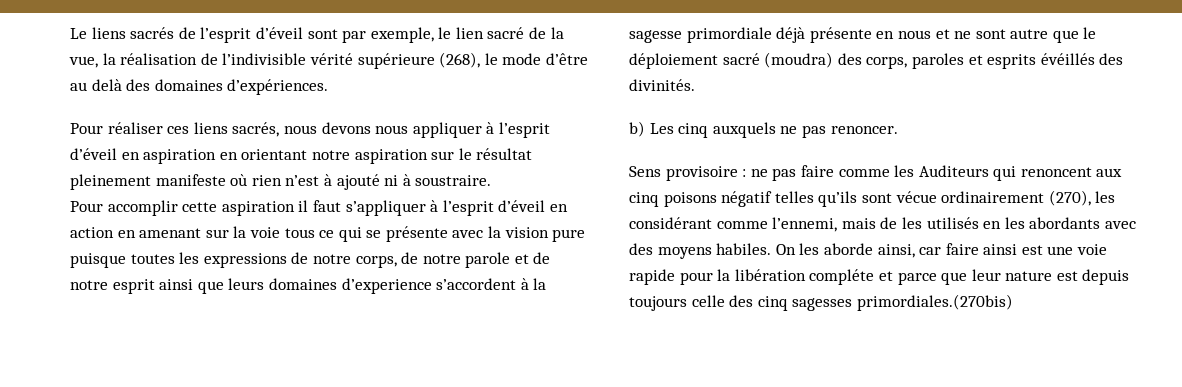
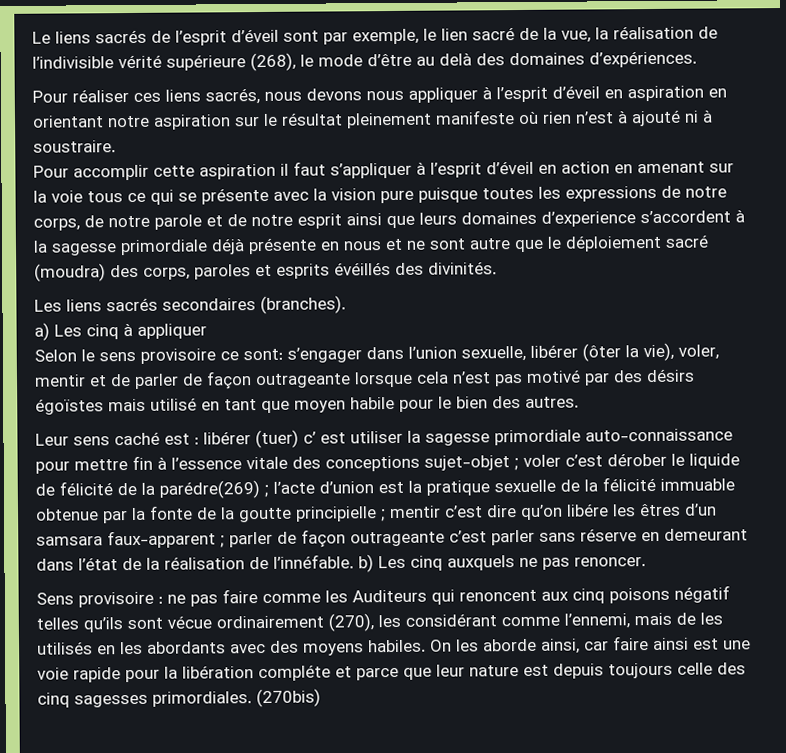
- b) Les cinq auxquels ne pas renoncer.
+ Les liens sacrés secondaires (branches).
+ a) Les cinq à appliquer
+ Selon le sens provisoire ce sont: s’engager dans l’union sexuelle, libérer (ôter la vie), voler, mentir et de parler de façon outrageante lorsque cela n’est pas motivé par des désirs égoïstes mais utilisé en tant que moyen habile pour le bien des autres.
+ Leur sens caché est : libérer (tuer) c’ est utiliser la sagesse primordiale auto-connaissance pour mettre fin à l’essence vitale des conceptions sujet-objet ; voler c’est dérober le liquide de félicité de la parédre(269) ; l’acte d’union est la pratique sexuelle de la félicité immuable obtenue par la fonte de la goutte principielle ; mentir c’est dire qu’on libére les êtres d’un samsara faux-apparent ; parler de façon outrageante c’est parler sans réserve en demeurant dans l’état de la réalisation de l’innéfable. b) Les cinq auxquels ne pas renoncer.
- On les aborde ainsi, car faire ainsi est une voie rapide pour la libération compléte et parce que leur nature est depuis toujours celle des cinq sagesses primordiales.(270bis)
+ On les aborde ainsi, car faire ainsi est une voie rapide pour la libération compléte et parce que leur nature est depuis toujours celle des cinq sagesses primordiales. (270bis)

